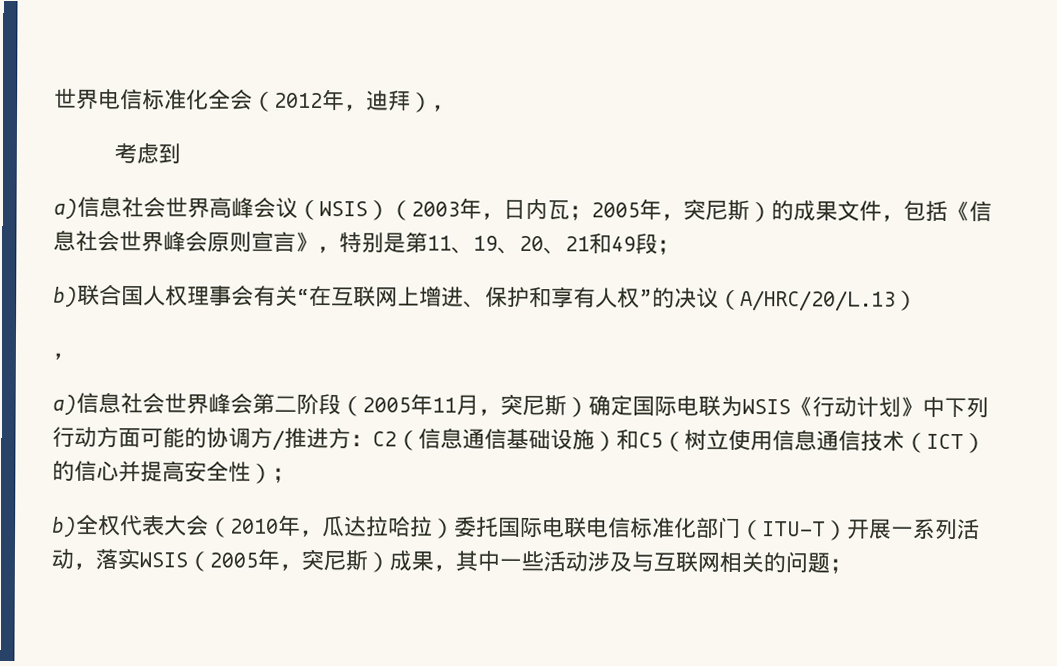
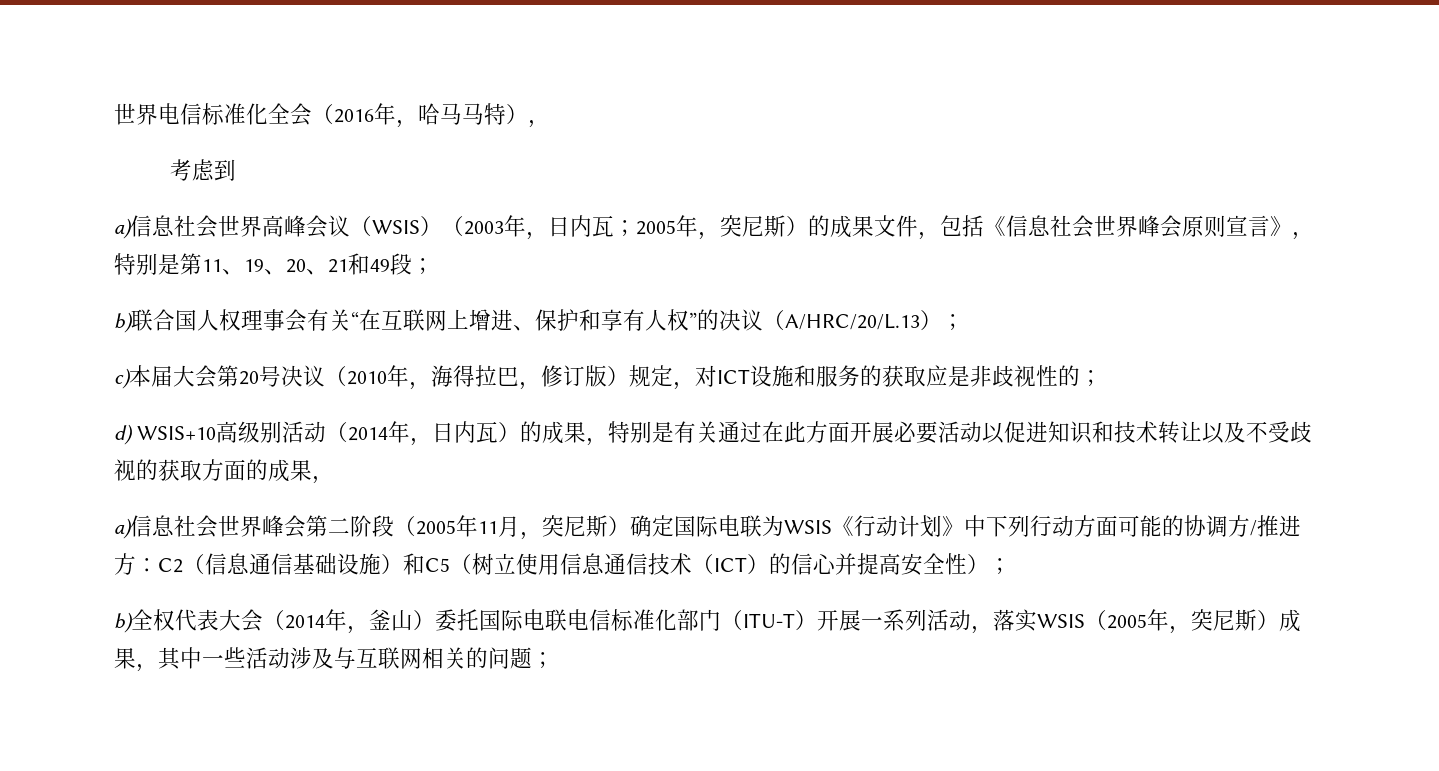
- 世界电信标准化全会（2012年，迪拜），
+ 世界电信标准化全会（2016年，哈马马特），
- b)联合国人权理事会有关“在互联网上增进、保护和享有人权”的决议（A/HRC/20/L.13）
- ，
+ b)联合国人权理事会有关“在互联网上增进、保护和享有人权”的决议（A/HRC/20/L.13）；
+ c)本届大会第20号决议（2010年，海得拉巴，修订版）规定，对ICT设施和服务的获取应是非歧视性的；
+ d) WSIS+10高级别活动（2014年，日内瓦）的成果，特别是有关通过在此方面开展必要活动以促进知识和技术转让以及不受歧视的获取方面的成果，
- b)全权代表大会（2010年，瓜达拉哈拉）委托国际电联电信标准化部门（ITU-T）开展一系列活动，落实WSIS（2005年，突尼斯）成果，其中一些活动涉及与互联网相关的问题；
+ b)全权代表大会（2014年，釜山）委托国际电联电信标准化部门（ITU-T）开展一系列活动，落实WSIS（2005年，突尼斯）成果，其中一些活动涉及与互联网相关的问题；

